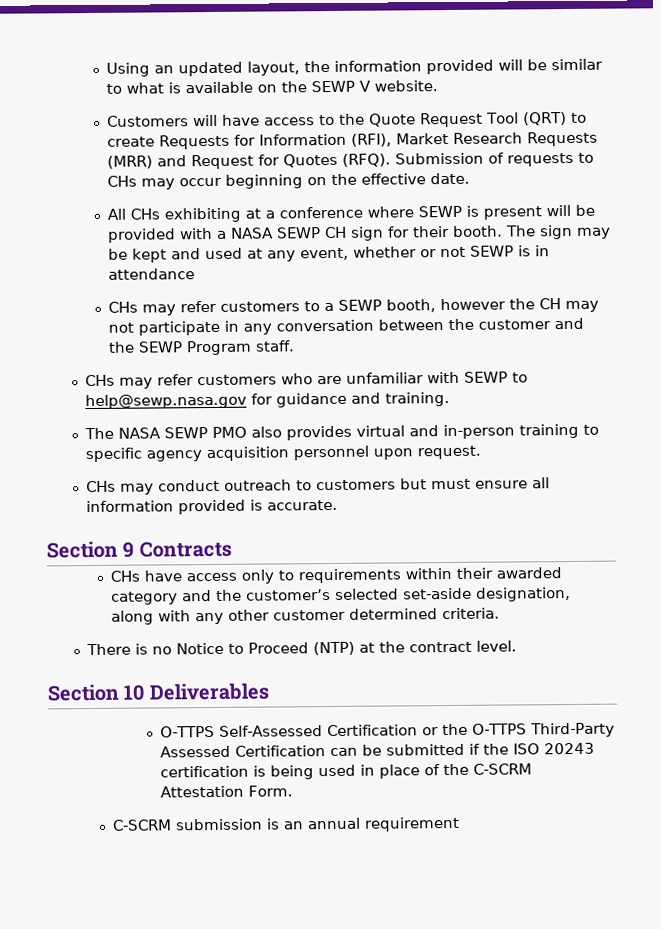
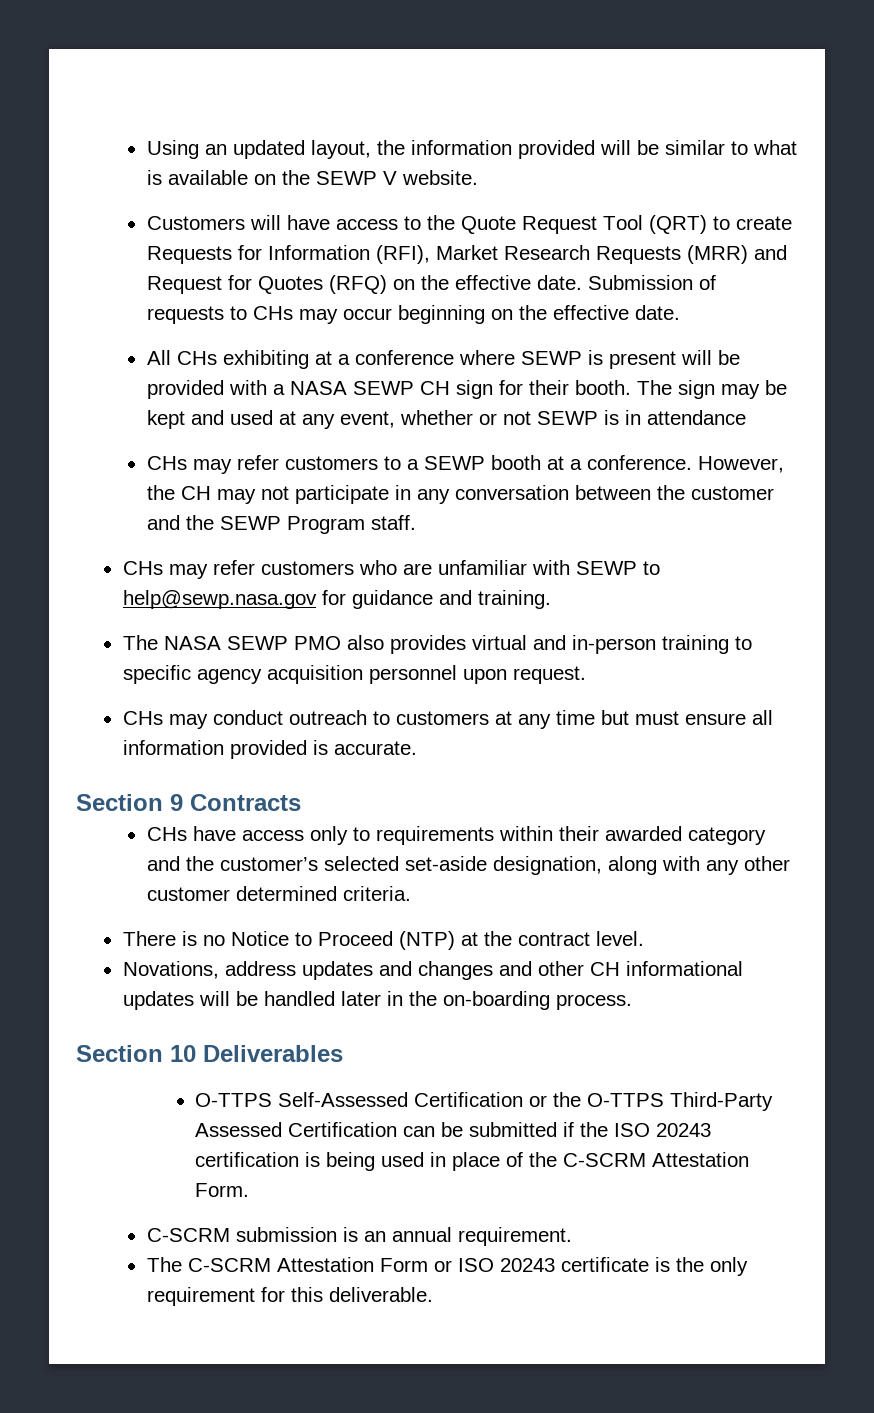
- Customers will have access to the Quote Request Tool (QRT) to create Requests for Information (RFI), Market Research Requests (MRR) and Request for Quotes (RFQ).
+ Customers will have access to the Quote Request Tool (QRT) to create Requests for Information (RFI), Market Research Requests (MRR) and Request for Quotes (RFQ) on the effective date.
- CHs may refer customers to a SEWP booth, however the CH may not participate in any conversation between the customer and the SEWP Program staff.
+ CHs may refer customers to a SEWP booth at a conference. However, the CH may not participate in any conversation between the customer and the SEWP Program staff.
- CHs may conduct outreach to customers but must ensure all information provided is accurate.
+ CHs may conduct outreach to customers at any time but must ensure all information provided is accurate.
+ Novations, address updates and changes and other CH informational updates will be handled later in the on-boarding process.
- C-SCRM submission is an annual requirement
+ C-SCRM submission is an annual requirement.
+ The C-SCRM Attestation Form or ISO 20243 certificate is the only requirement for this deliverable.

